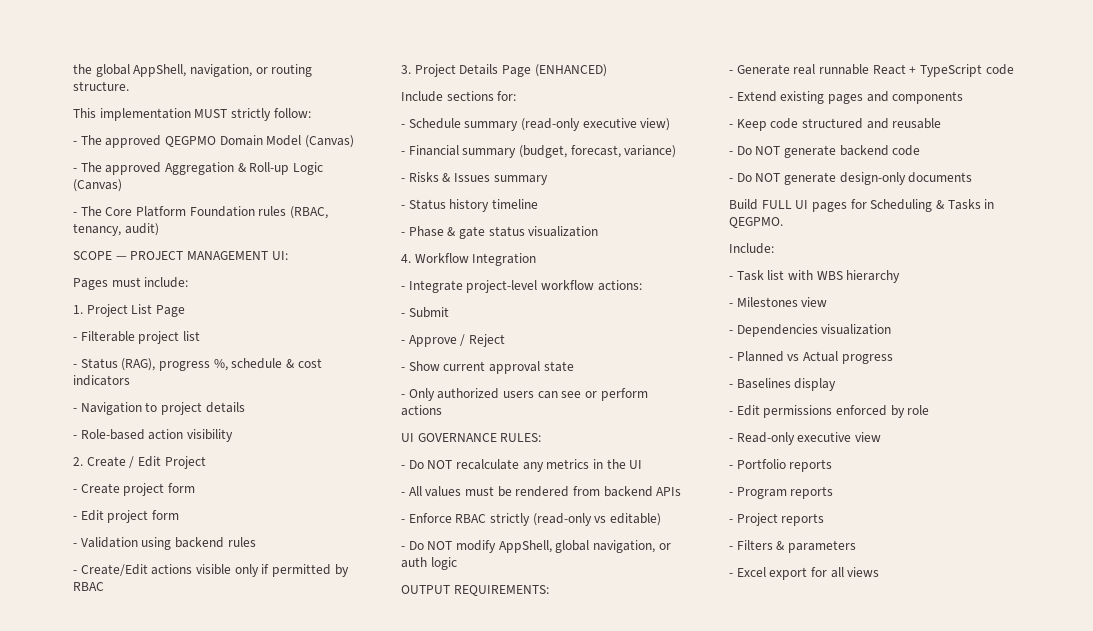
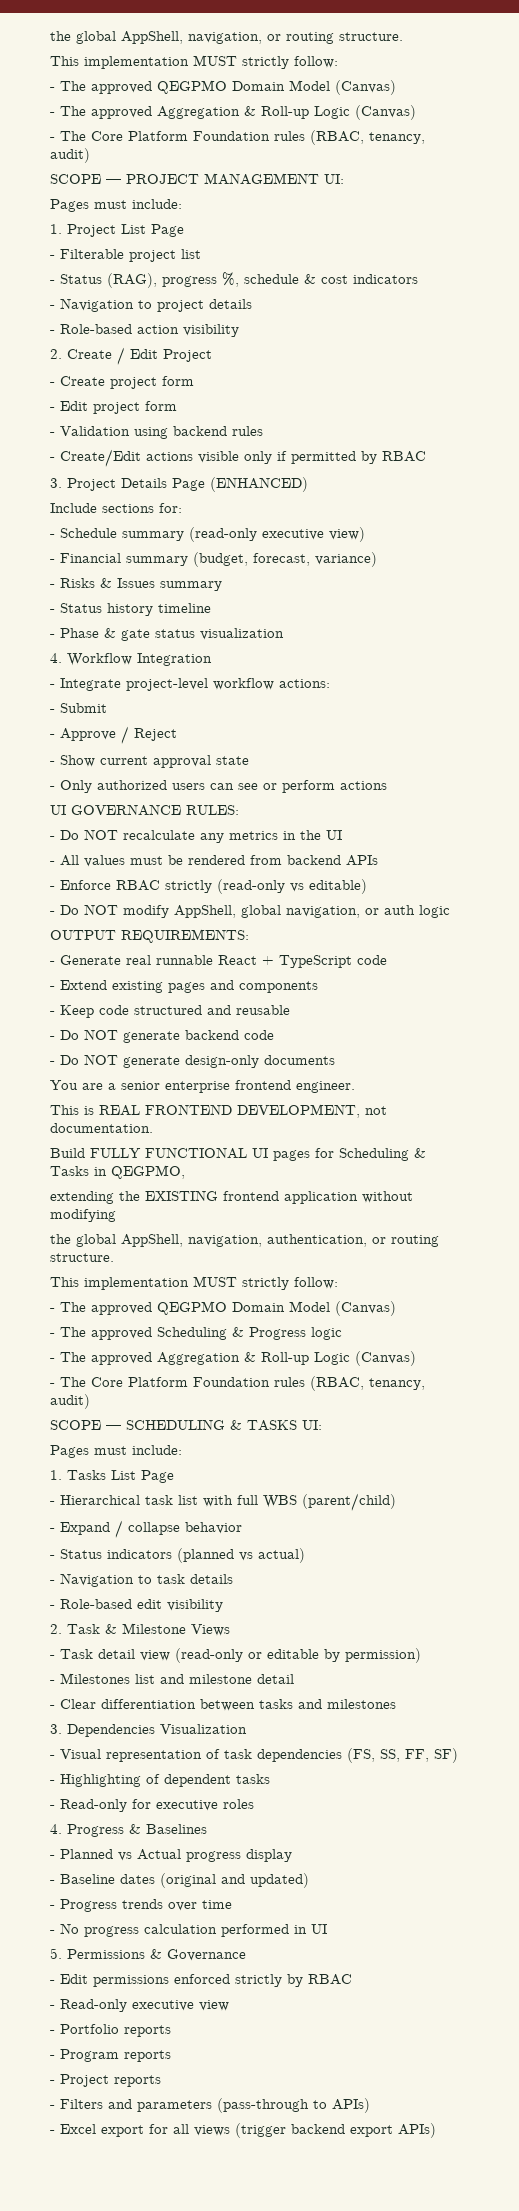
+ You are a senior enterprise frontend engineer.
+ This is REAL FRONTEND DEVELOPMENT, not documentation.
- Build FULL UI pages for Scheduling & Tasks in QEGPMO.
- Include:
- - Task list with WBS hierarchy
- - Milestones view
- - Dependencies visualization
+ Build FULLY FUNCTIONAL UI pages for Scheduling & Tasks in QEGPMO,
+ extending the EXISTING frontend application without modifying
+ the global AppShell, navigation, authentication, or routing structure.
+ This implementation MUST strictly follow:
+ - The approved QEGPMO Domain Model (Canvas)
+ - The approved Scheduling & Progress logic
+ - The approved Aggregation & Roll-up Logic (Canvas)
+ - The Core Platform Foundation rules (RBAC, tenancy, audit)
+ SCOPE — SCHEDULING & TASKS UI:
+ Pages must include:
+ 1. Tasks List Page
+ - Hierarchical task list with full WBS (parent/child)
+ - Expand / collapse behavior
+ - Status indicators (planned vs actual)
+ - Navigation to task details
+ - Role-based edit visibility
+ 2. Task & Milestone Views
+ - Task detail view (read-only or editable by permission)
+ - Milestones list and milestone detail
+ - Clear differentiation between tasks and milestones
+ 3. Dependencies Visualization
+ - Visual representation of task dependencies (FS, SS, FF, SF)
+ - Highlighting of dependent tasks
+ - Read-only for executive roles
+ 4. Progress & Baselines
- - Planned vs Actual progress
- - Baselines display
+ - Planned vs Actual progress display
+ - Baseline dates (original and updated)
+ - Progress trends over time
+ - No progress calculation performed in UI
+ 5. Permissions & Governance
- - Edit permissions enforced by role
+ - Edit permissions enforced strictly by RBAC
- - Filters & parameters
+ - Filters and parameters (pass-through to APIs)
- - Excel export for all views
+ - Excel export for all views (trigger backend export APIs)

